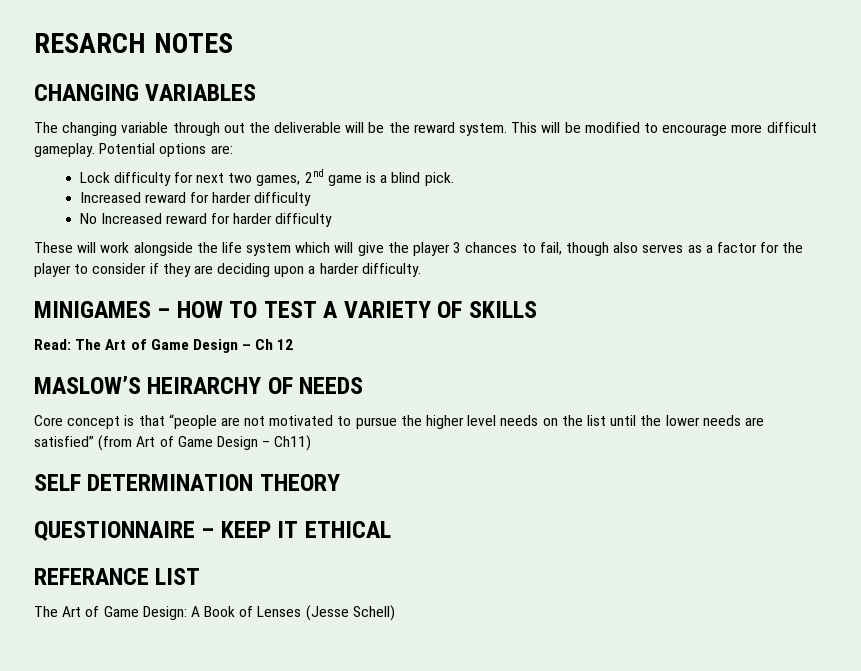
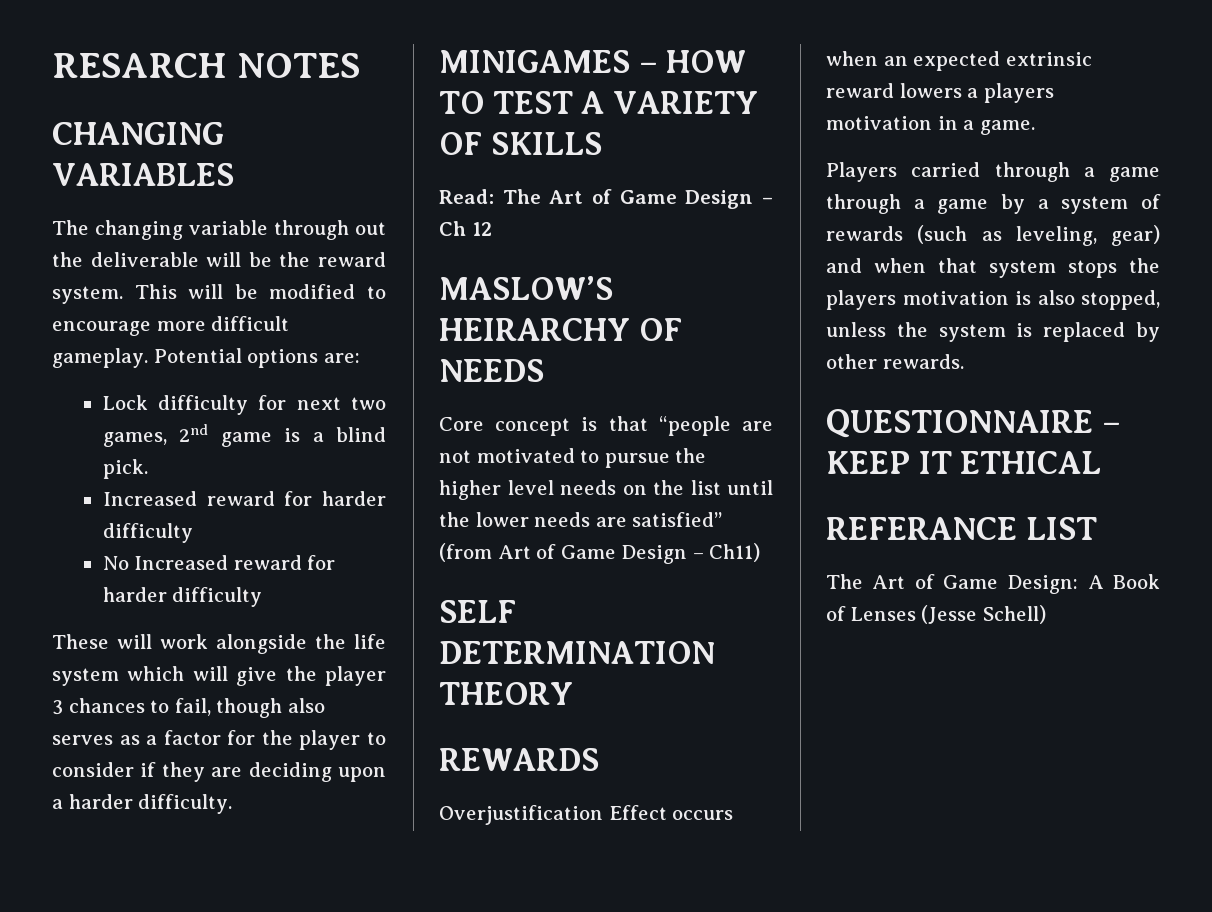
+ REWARDS
+ Overjustification Effect occurs when an expected extrinsic reward lowers a players motivation in a game.
+ Players carried through a game through a game by a system of rewards (such as leveling, gear) and when that system stops the players motivation is also stopped, unless the system is replaced by other rewards.

